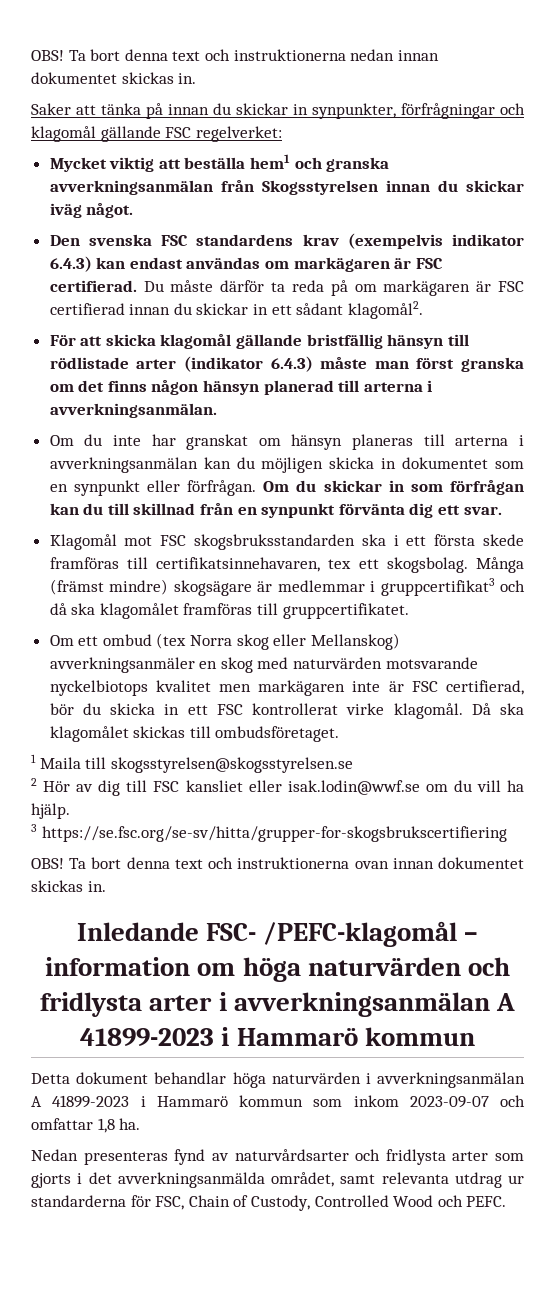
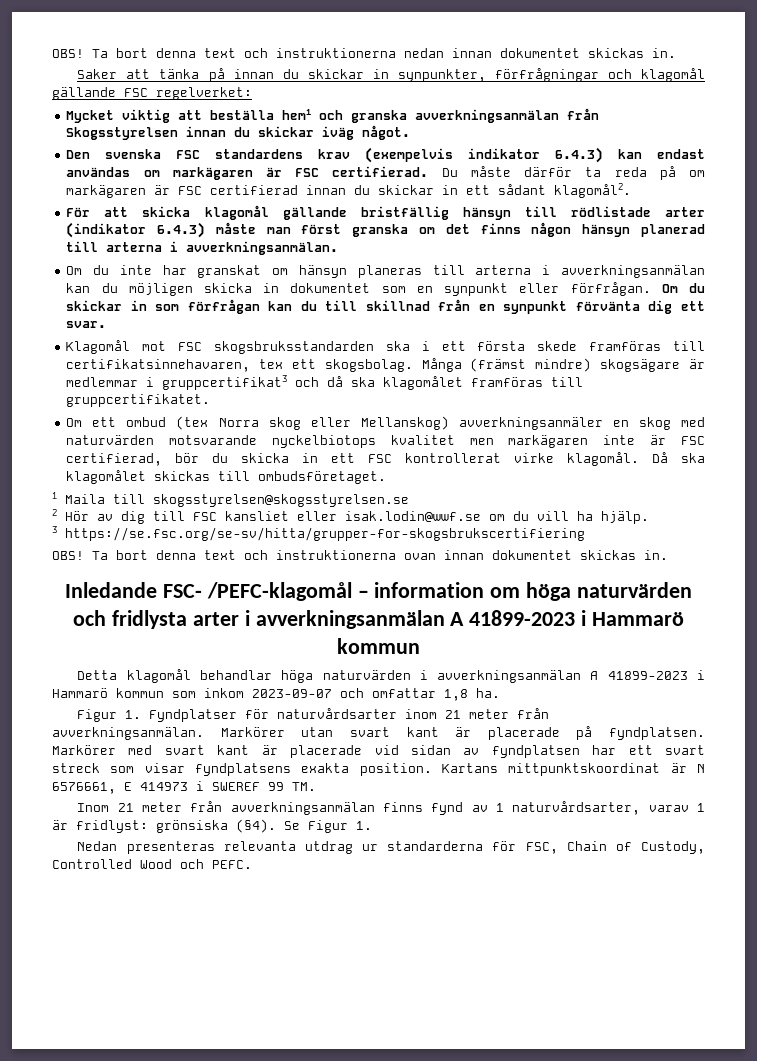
- Detta dokument behandlar höga naturvärden i avverkningsanmälan A 41899-2023 i Hammarö kommun som inkom 2023-09-07 och omfattar 1,8 ha.
+ Detta klagomål behandlar höga naturvärden i avverkningsanmälan A 41899-2023 i Hammarö kommun som inkom 2023-09-07 och omfattar 1,8 ha.
- Nedan presenteras fynd av naturvårdsarter och fridlysta arter som gjorts i det avverkningsanmälda området, samt relevanta utdrag ur standarderna för FSC, Chain of Custody, Controlled Wood och PEFC.
+ Figur 1. Fyndplatser för naturvårdsarter inom 21 meter från avverkningsanmälan. Markörer utan svart kant är placerade på fyndplatsen. Markörer med svart kant är placerade vid sidan av fyndplatsen har ett svart streck som visar fyndplatsens exakta position. Kartans mittpunktskoordinat är N 6576661, E 414973 i SWEREF 99 TM.
+ Inom 21 meter från avverkningsanmälan finns fynd av 1 naturvårdsarter, varav 1 är fridlyst: grönsiska (§4). Se Figur 1.
+ Nedan presenteras relevanta utdrag ur standarderna för FSC, Chain of Custody, Controlled Wood och PEFC.

